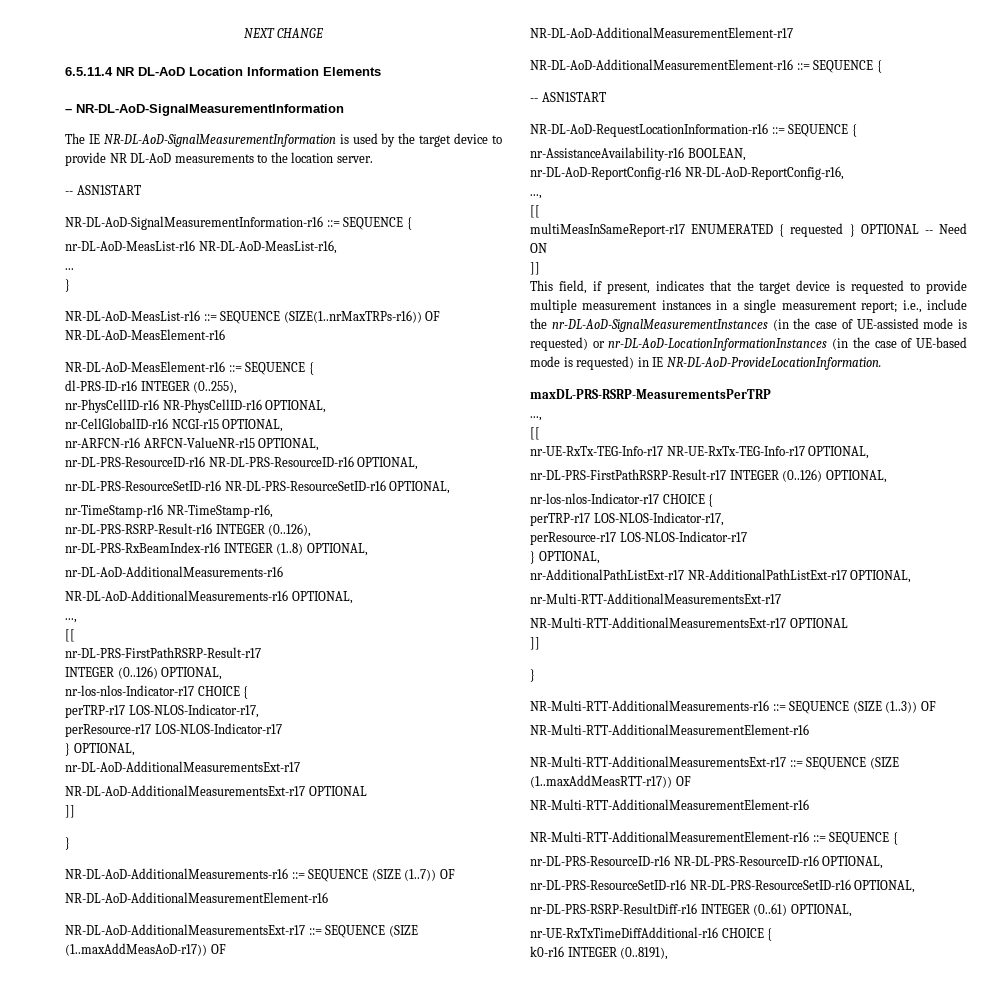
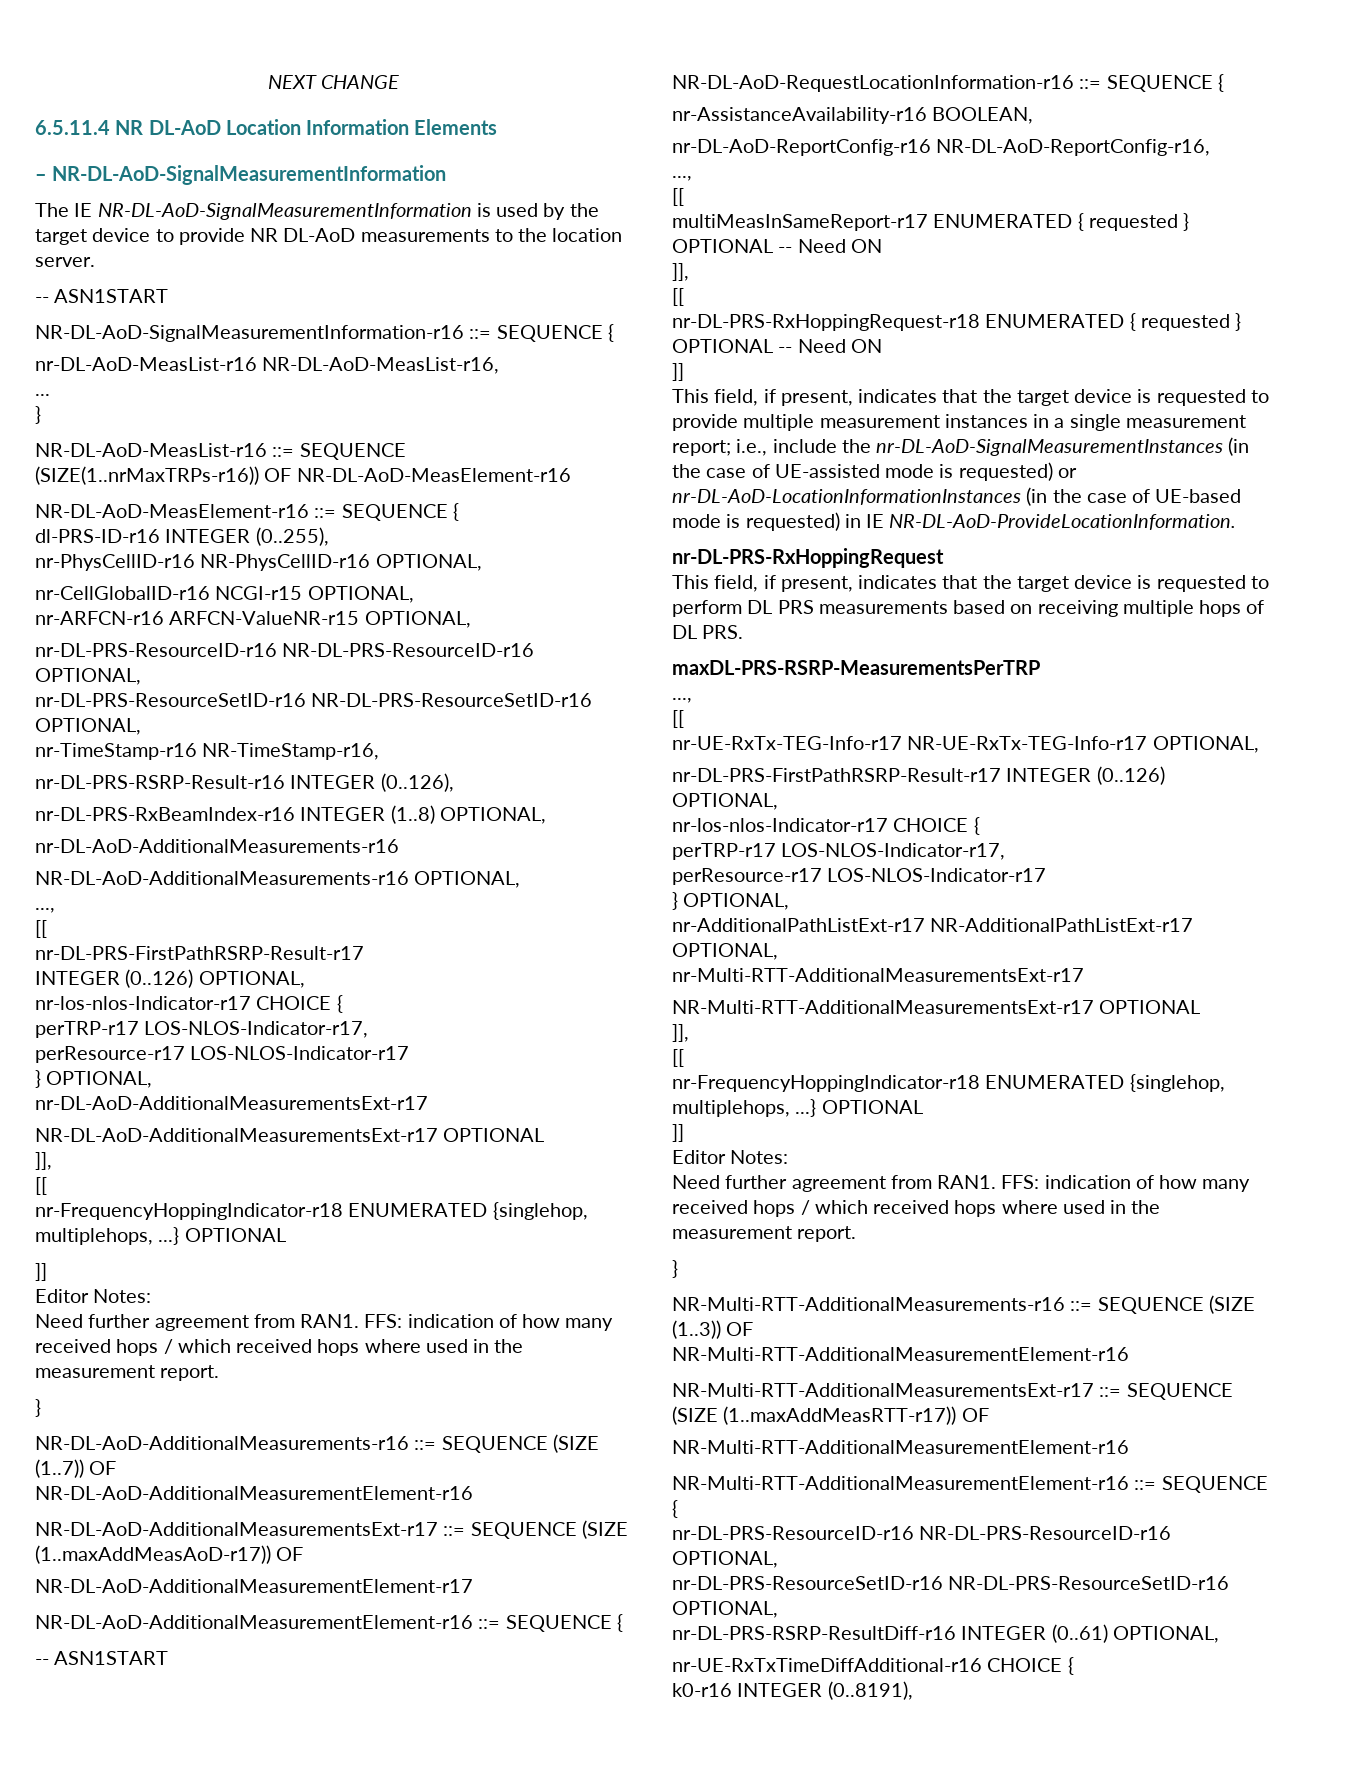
  NR-DL-AoD-AdditionalMeasurementsExt-r17 OPTIONAL
+ ]],
+ [[
+ nr-FrequencyHoppingIndicator-r18 ENUMERATED {singlehop, multiplehops, ...} OPTIONAL
  ]]
+ Editor Notes:
+ Need further agreement from RAN1. FFS: indication of how many received hops / which received hops where used in the measurement report.
  multiMeasInSameReport-r17 ENUMERATED { requested } OPTIONAL -- Need ON
+ ]],
+ [[
+ nr-DL-PRS-RxHoppingRequest-r18 ENUMERATED { requested } OPTIONAL -- Need ON
+ nr-DL-PRS-RxHoppingRequest
+ This field, if present, indicates that the target device is requested to perform DL PRS measurements based on receiving multiple hops of DL PRS.
  NR-Multi-RTT-AdditionalMeasurementsExt-r17 OPTIONAL
+ ]],
+ [[
+ nr-FrequencyHoppingIndicator-r18 ENUMERATED {singlehop, multiplehops, ...} OPTIONAL
  ]]
+ Editor Notes:
+ Need further agreement from RAN1. FFS: indication of how many received hops / which received hops where used in the measurement report.

